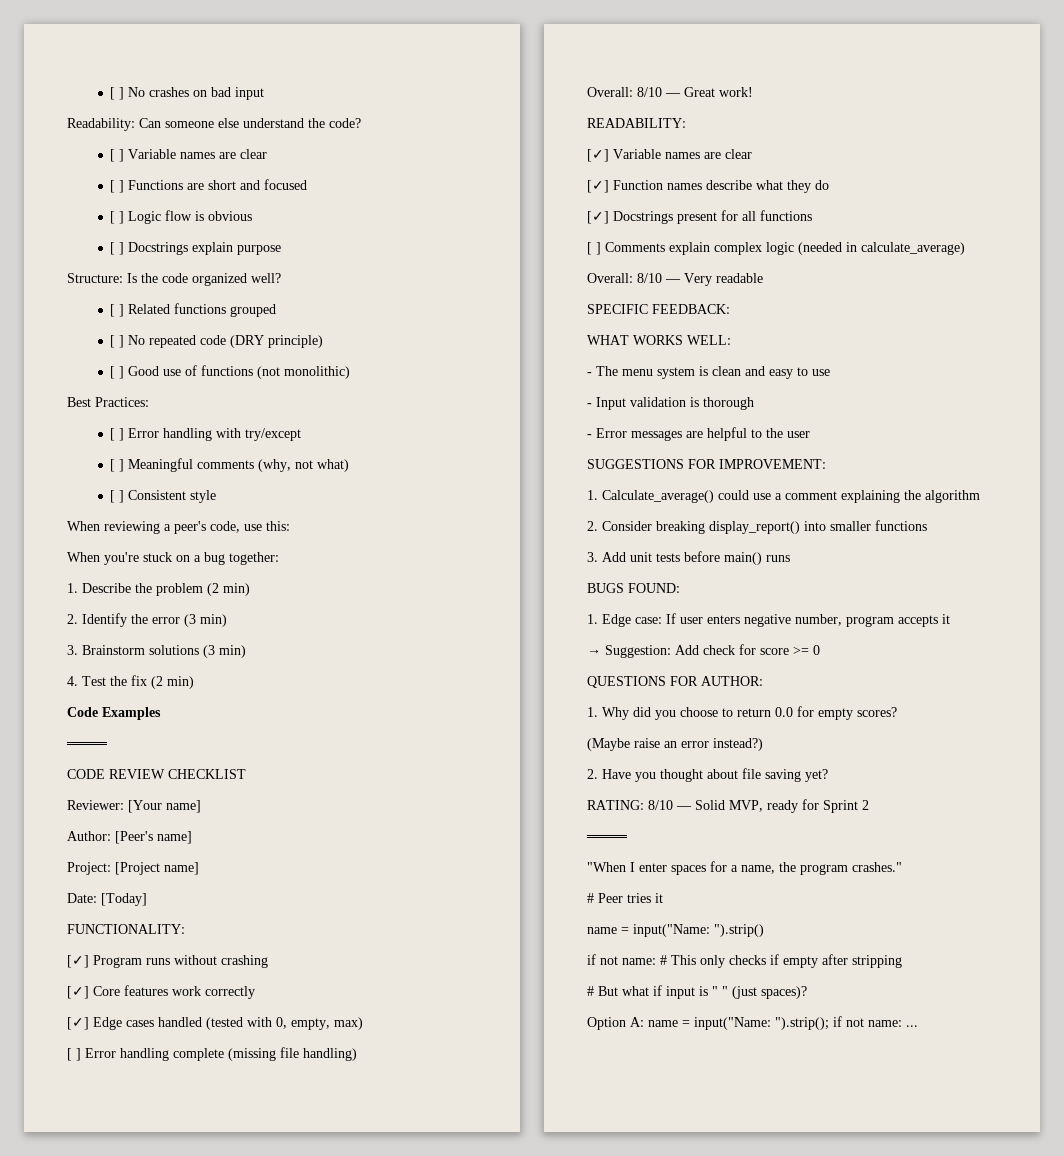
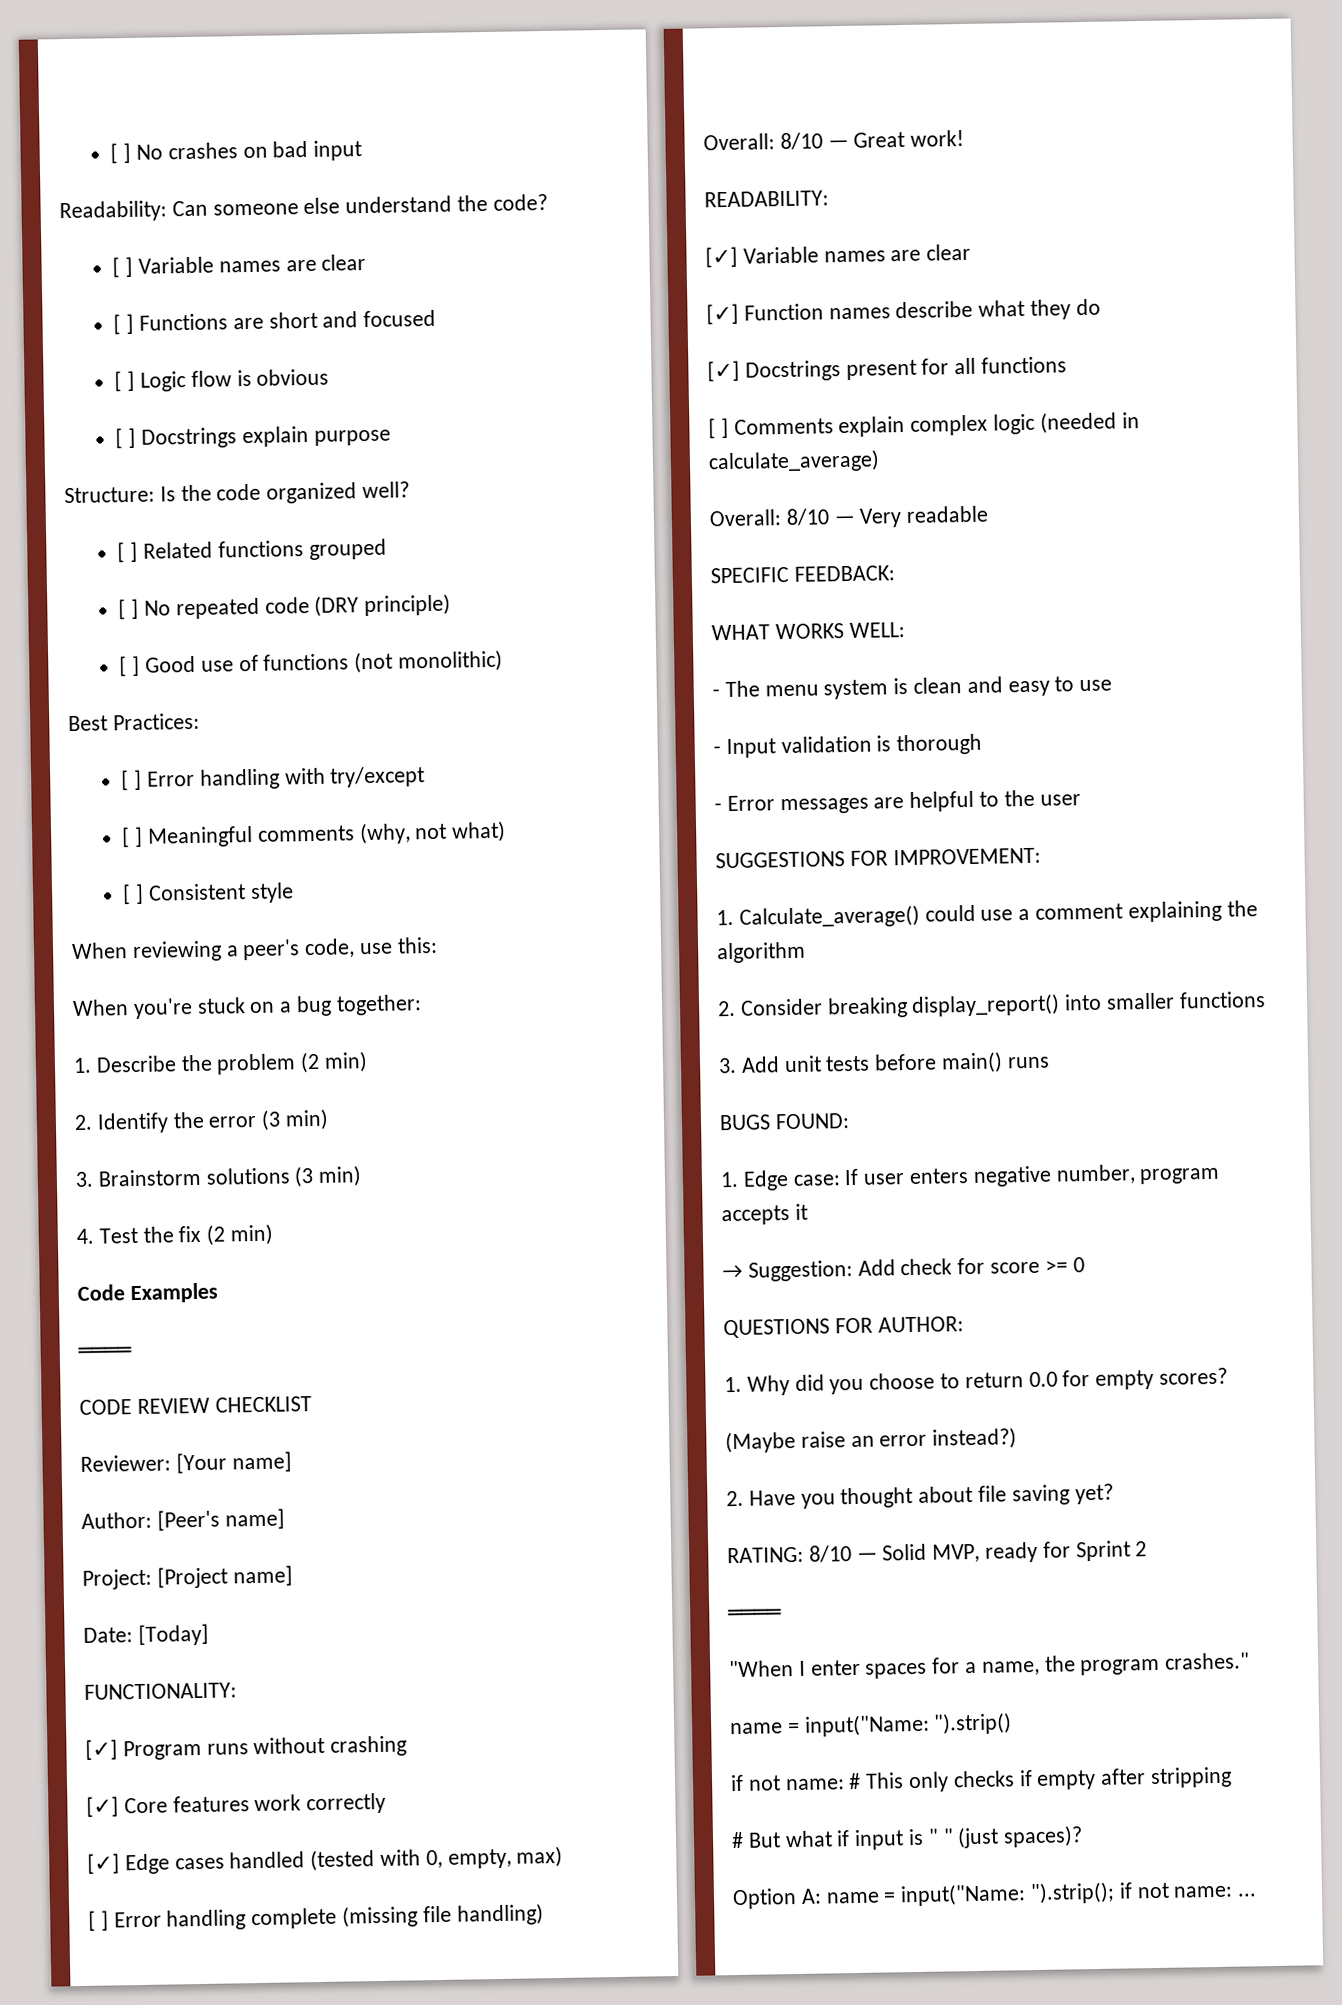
- # Peer tries it

